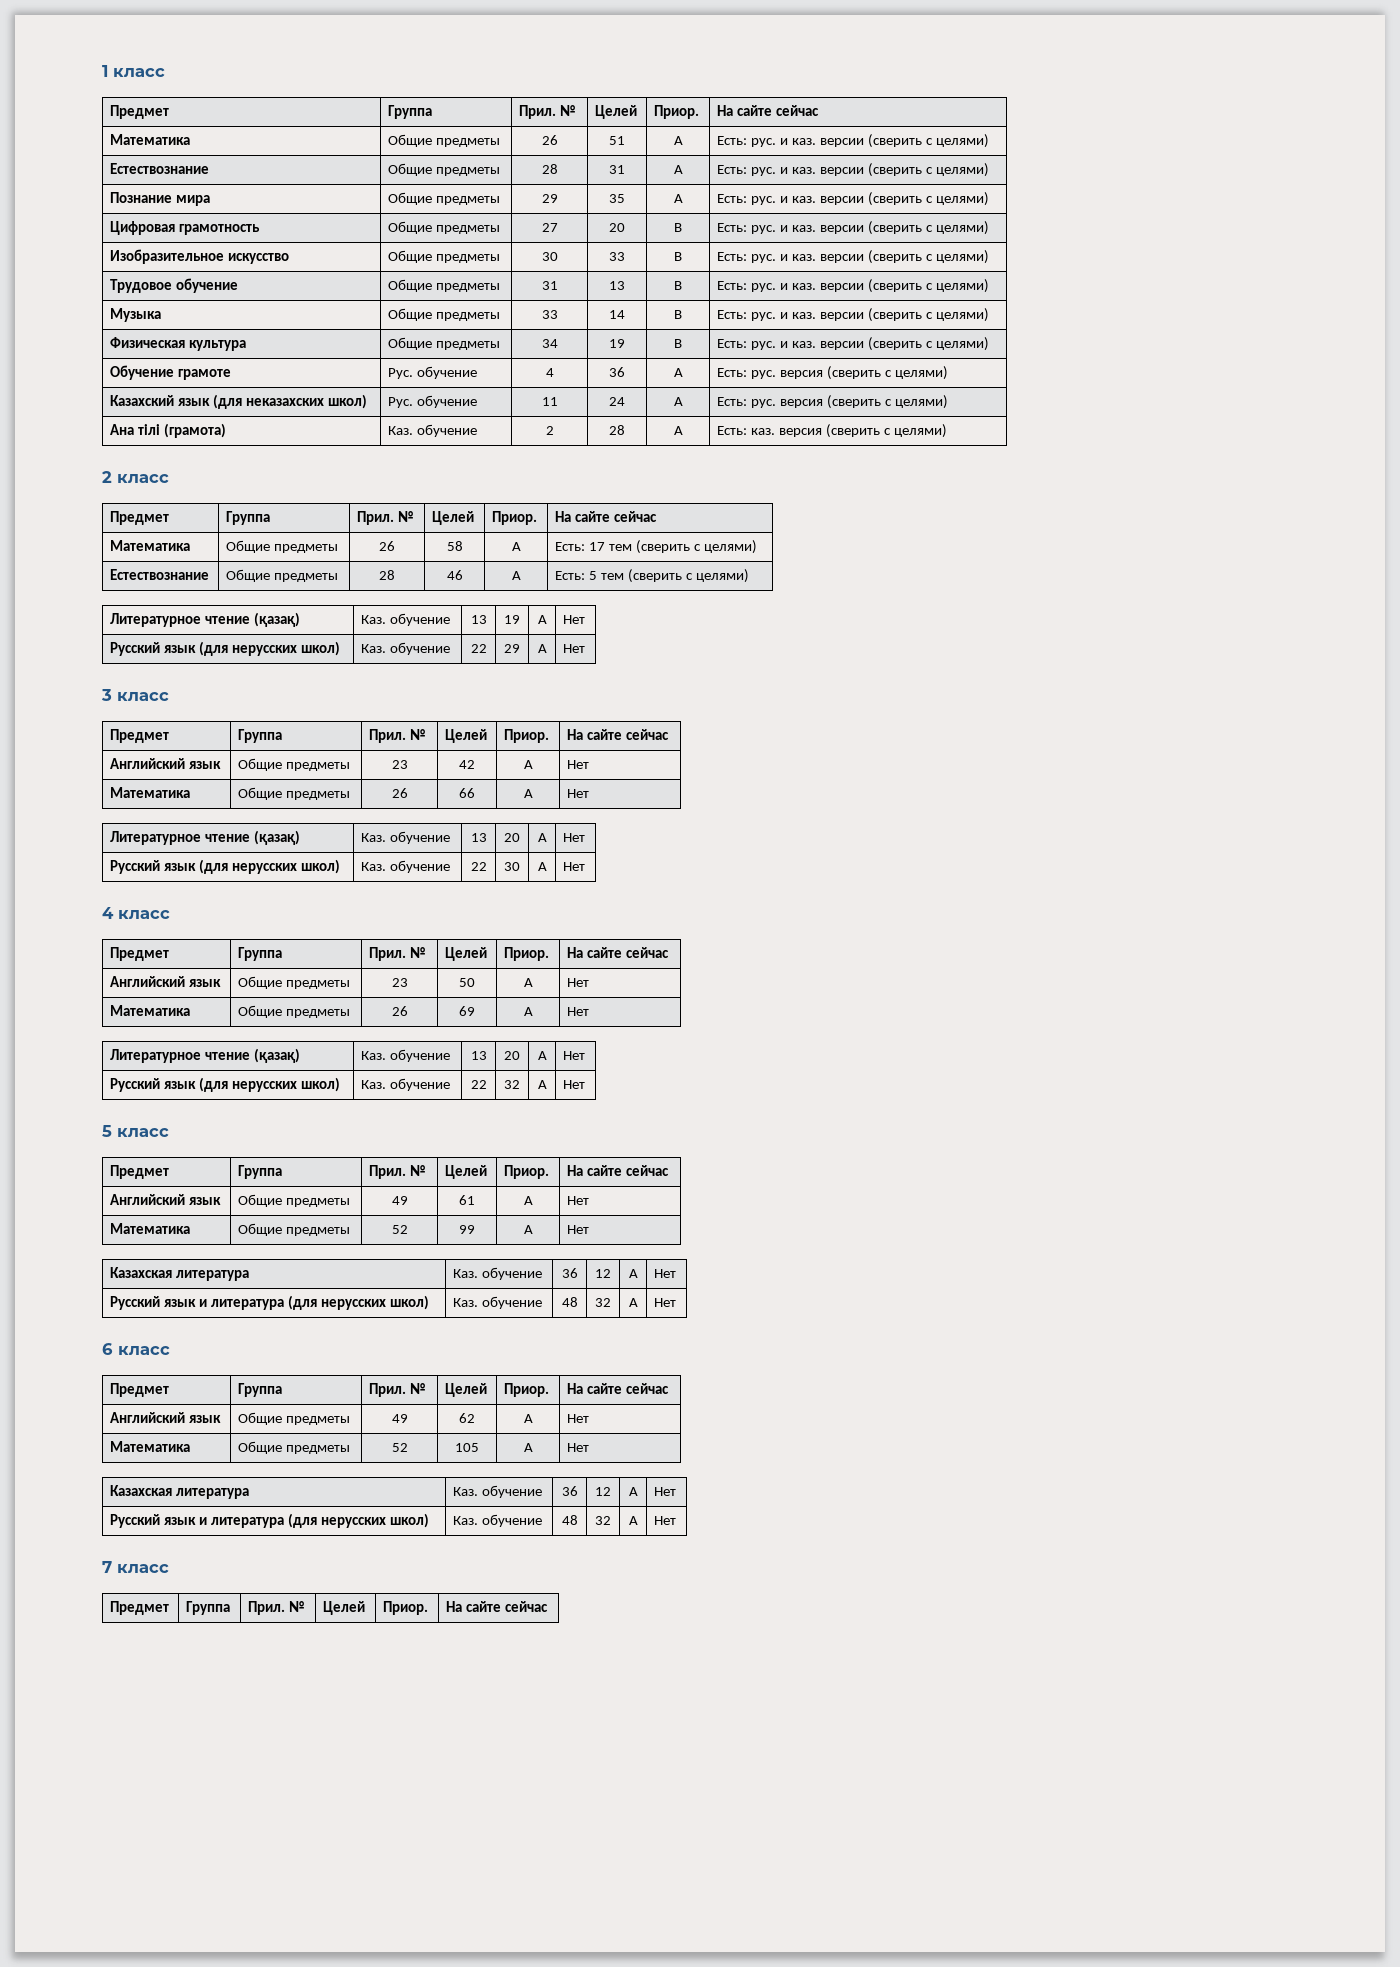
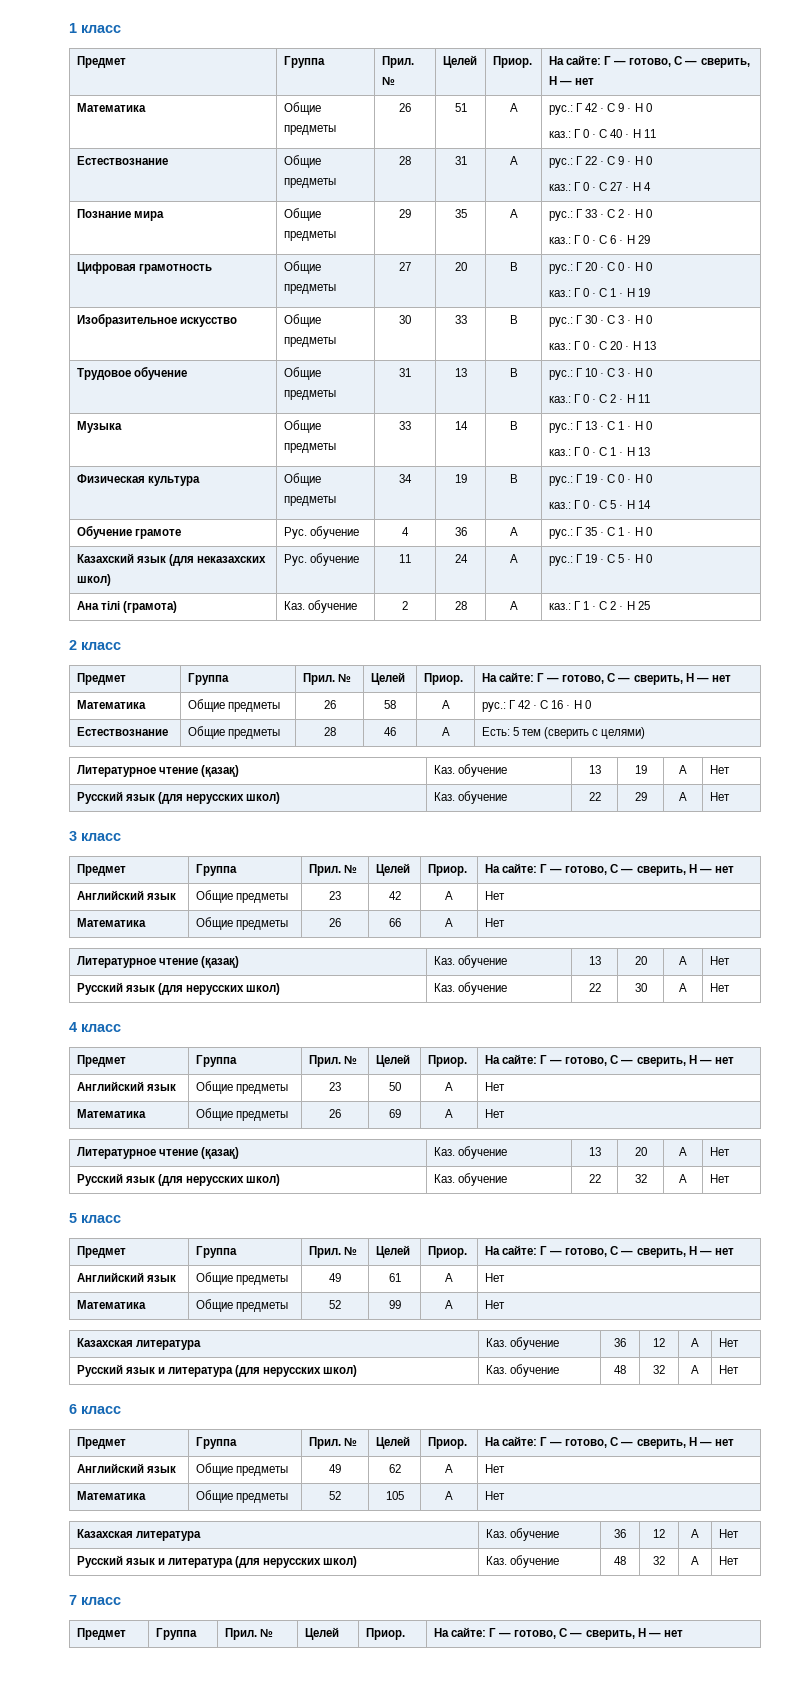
  1 класс
- Предмет | Группа | Прил. № | Целей | Приор. | На сайте сейчас
+ Предмет | Группа | Прил. № | Целей | Приор. | На сайте: Г — готово, С — сверить, Н — нет
- Математика | Общие предметы | 26 | 51 | A | Есть: рус. и каз. версии (сверить с целями)
+ Математика | Общие предметы | 26 | 51 | A | рус.: Г 42 · С 9 · Н 0
+ каз.: Г 0 · С 40 · Н 11
- Естествознание | Общие предметы | 28 | 31 | A | Есть: рус. и каз. версии (сверить с целями)
+ Естествознание | Общие предметы | 28 | 31 | A | рус.: Г 22 · С 9 · Н 0
+ каз.: Г 0 · С 27 · Н 4
- Познание мира | Общие предметы | 29 | 35 | A | Есть: рус. и каз. версии (сверить с целями)
+ Познание мира | Общие предметы | 29 | 35 | A | рус.: Г 33 · С 2 · Н 0
+ каз.: Г 0 · С 6 · Н 29
- Цифровая грамотность | Общие предметы | 27 | 20 | B | Есть: рус. и каз. версии (сверить с целями)
+ Цифровая грамотность | Общие предметы | 27 | 20 | B | рус.: Г 20 · С 0 · Н 0
+ каз.: Г 0 · С 1 · Н 19
- Изобразительное искусство | Общие предметы | 30 | 33 | B | Есть: рус. и каз. версии (сверить с целями)
+ Изобразительное искусство | Общие предметы | 30 | 33 | B | рус.: Г 30 · С 3 · Н 0
+ каз.: Г 0 · С 20 · Н 13
- Трудовое обучение | Общие предметы | 31 | 13 | B | Есть: рус. и каз. версии (сверить с целями)
+ Трудовое обучение | Общие предметы | 31 | 13 | B | рус.: Г 10 · С 3 · Н 0
+ каз.: Г 0 · С 2 · Н 11
- Музыка | Общие предметы | 33 | 14 | B | Есть: рус. и каз. версии (сверить с целями)
+ Музыка | Общие предметы | 33 | 14 | B | рус.: Г 13 · С 1 · Н 0
+ каз.: Г 0 · С 1 · Н 13
- Физическая культура | Общие предметы | 34 | 19 | B | Есть: рус. и каз. версии (сверить с целями)
+ Физическая культура | Общие предметы | 34 | 19 | B | рус.: Г 19 · С 0 · Н 0
+ каз.: Г 0 · С 5 · Н 14
- Обучение грамоте | Рус. обучение | 4 | 36 | A | Есть: рус. версия (сверить с целями)
+ Обучение грамоте | Рус. обучение | 4 | 36 | A | рус.: Г 35 · С 1 · Н 0
- Казахский язык (для неказахских школ) | Рус. обучение | 11 | 24 | A | Есть: рус. версия (сверить с целями)
+ Казахский язык (для неказахских школ) | Рус. обучение | 11 | 24 | A | рус.: Г 19 · С 5 · Н 0
- Ана тілі (грамота) | Каз. обучение | 2 | 28 | A | Есть: каз. версия (сверить с целями)
+ Ана тілі (грамота) | Каз. обучение | 2 | 28 | A | каз.: Г 1 · С 2 · Н 25
  2 класс
- Предмет | Группа | Прил. № | Целей | Приор. | На сайте сейчас
+ Предмет | Группа | Прил. № | Целей | Приор. | На сайте: Г — готово, С — сверить, Н — нет
- Математика | Общие предметы | 26 | 58 | A | Есть: 17 тем (сверить с целями)
+ Математика | Общие предметы | 26 | 58 | A | рус.: Г 42 · С 16 · Н 0
  3 класс
- Предмет | Группа | Прил. № | Целей | Приор. | На сайте сейчас
+ Предмет | Группа | Прил. № | Целей | Приор. | На сайте: Г — готово, С — сверить, Н — нет
  4 класс
- Предмет | Группа | Прил. № | Целей | Приор. | На сайте сейчас
+ Предмет | Группа | Прил. № | Целей | Приор. | На сайте: Г — готово, С — сверить, Н — нет
  5 класс
- Предмет | Группа | Прил. № | Целей | Приор. | На сайте сейчас
+ Предмет | Группа | Прил. № | Целей | Приор. | На сайте: Г — готово, С — сверить, Н — нет
  6 класс
- Предмет | Группа | Прил. № | Целей | Приор. | На сайте сейчас
+ Предмет | Группа | Прил. № | Целей | Приор. | На сайте: Г — готово, С — сверить, Н — нет
  7 класс
- Предмет | Группа | Прил. № | Целей | Приор. | На сайте сейчас
+ Предмет | Группа | Прил. № | Целей | Приор. | На сайте: Г — готово, С — сверить, Н — нет

